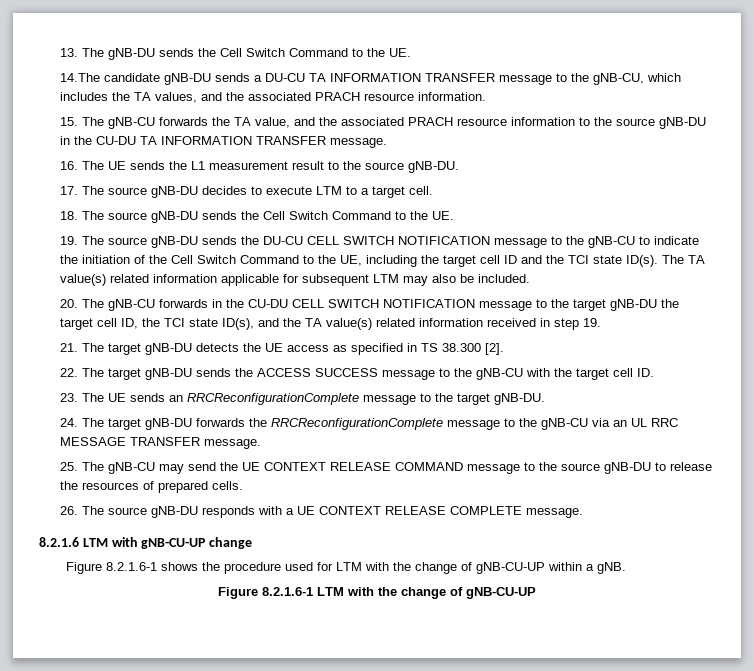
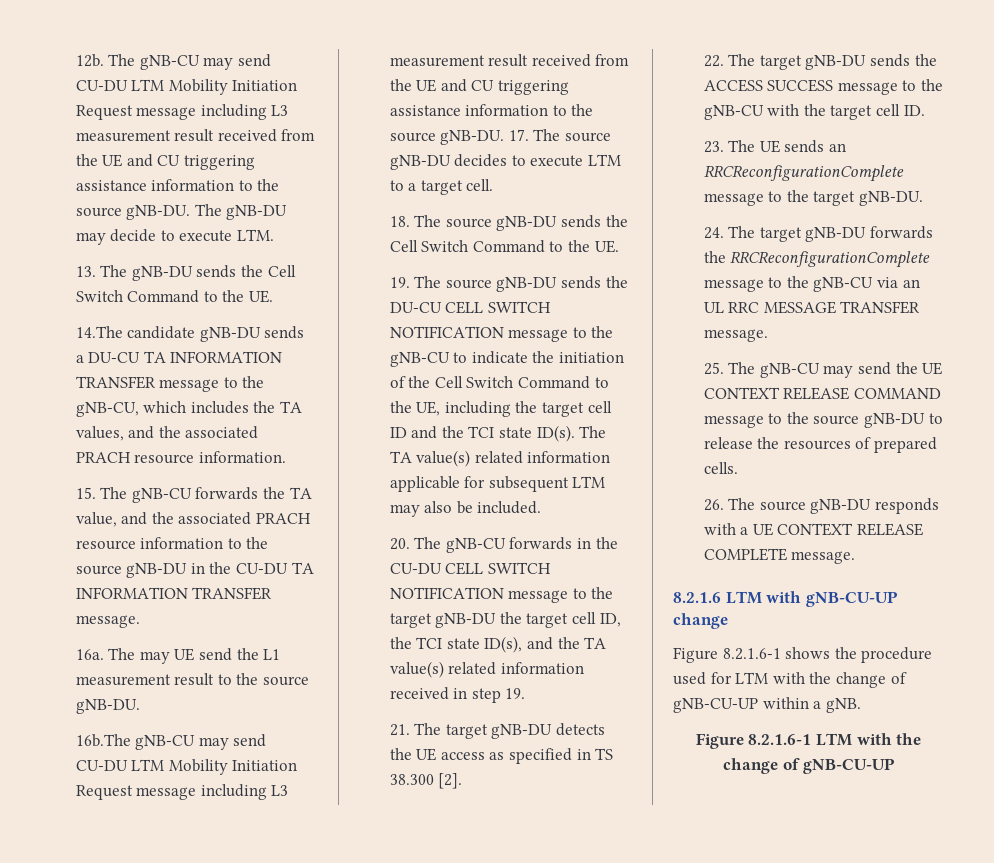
+ 12b. The gNB-CU may send CU-DU LTM Mobility Initiation Request message including L3 measurement result received from the UE and CU triggering assistance information to the source gNB-DU. The gNB-DU may decide to execute LTM.
- 16. The UE sends the L1 measurement result to the source gNB-DU.
+ 16a. The may UE send the L1 measurement result to the source gNB-DU.
+ 16b.The gNB-CU may send CU-DU LTM Mobility Initiation Request message including L3 measurement result received from the UE and CU triggering assistance information to the source gNB-DU.

